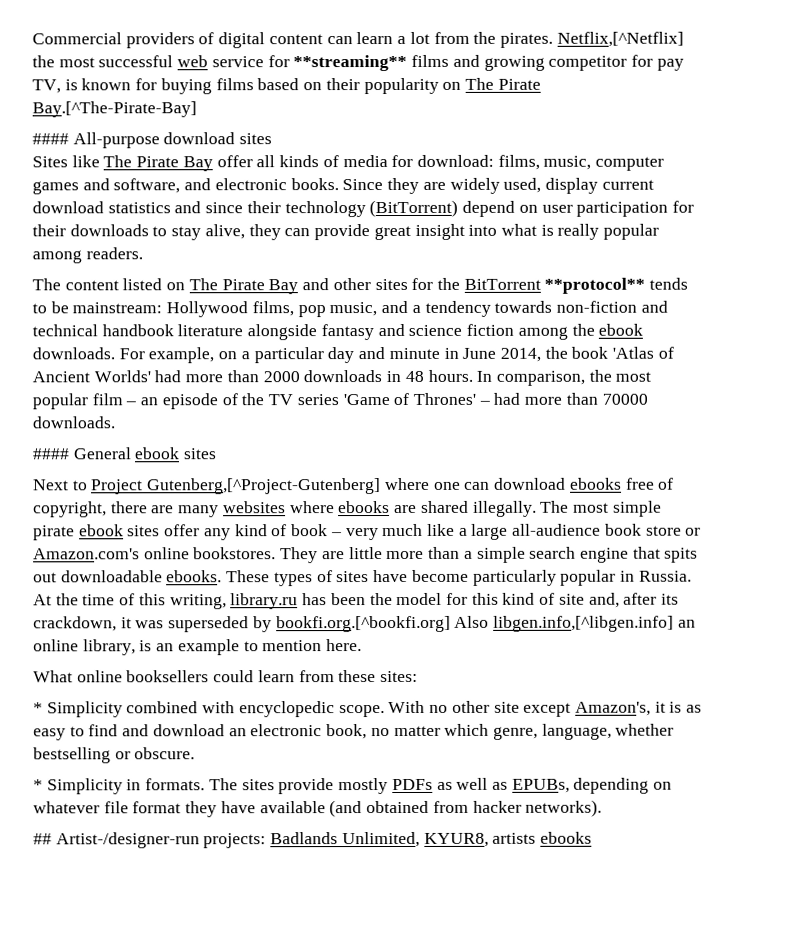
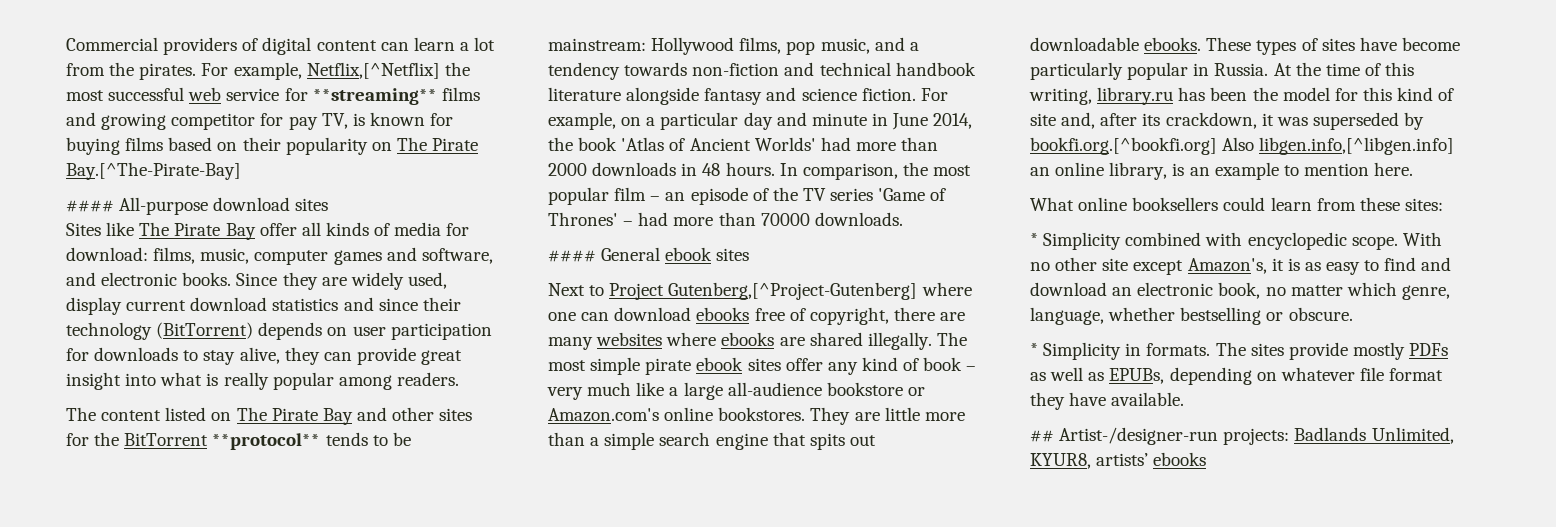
- Netflix,[^Netflix] the most successful web service for **streaming** films and growing competitor for pay TV, is known for buying films based on their popularity on The Pirate Bay.[^The-Pirate-Bay]
+ For example, Netflix,[^Netflix] the most successful web service for **streaming** films and growing competitor for pay TV, is known for buying films based on their popularity on The Pirate Bay.[^The-Pirate-Bay]
- Since they are widely used, display current download statistics and since their technology (BitTorrent) depend on user participation for their downloads to stay alive, they can provide great insight into what is really popular among readers.
+ Since they are widely used, display current download statistics and since their technology (BitTorrent) depends on user participation for downloads to stay alive, they can provide great insight into what is really popular among readers.
- The content listed on The Pirate Bay and other sites for the BitTorrent **protocol** tends to be mainstream: Hollywood films, pop music, and a tendency towards non-fiction and technical handbook literature alongside fantasy and science fiction among the ebook downloads.
+ The content listed on The Pirate Bay and other sites for the BitTorrent **protocol** tends to be mainstream: Hollywood films, pop music, and a tendency towards non-fiction and technical handbook literature alongside fantasy and science fiction.
- The most simple pirate ebook sites offer any kind of book – very much like a large all-audience book store or Amazon.com's online bookstores.
+ The most simple pirate ebook sites offer any kind of book – very much like a large all-audience bookstore or Amazon.com's online bookstores.
- The sites provide mostly PDFs as well as EPUBs, depending on whatever file format they have available (and obtained from hacker networks).
+ The sites provide mostly PDFs as well as EPUBs, depending on whatever file format they have available.
- ## Artist-/designer-run projects: Badlands Unlimited, KYUR8, artists ebooks
+ ## Artist-/designer-run projects: Badlands Unlimited, KYUR8, artists’ ebooks

